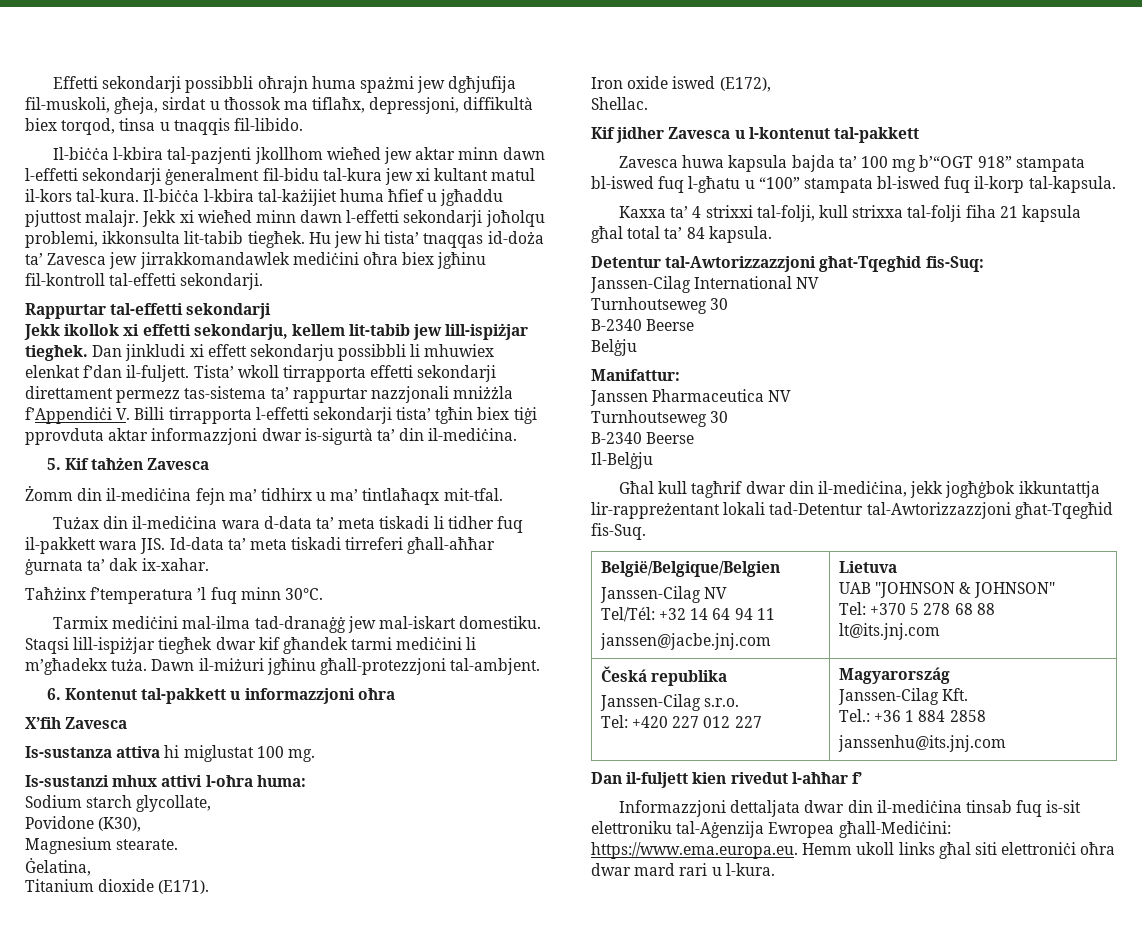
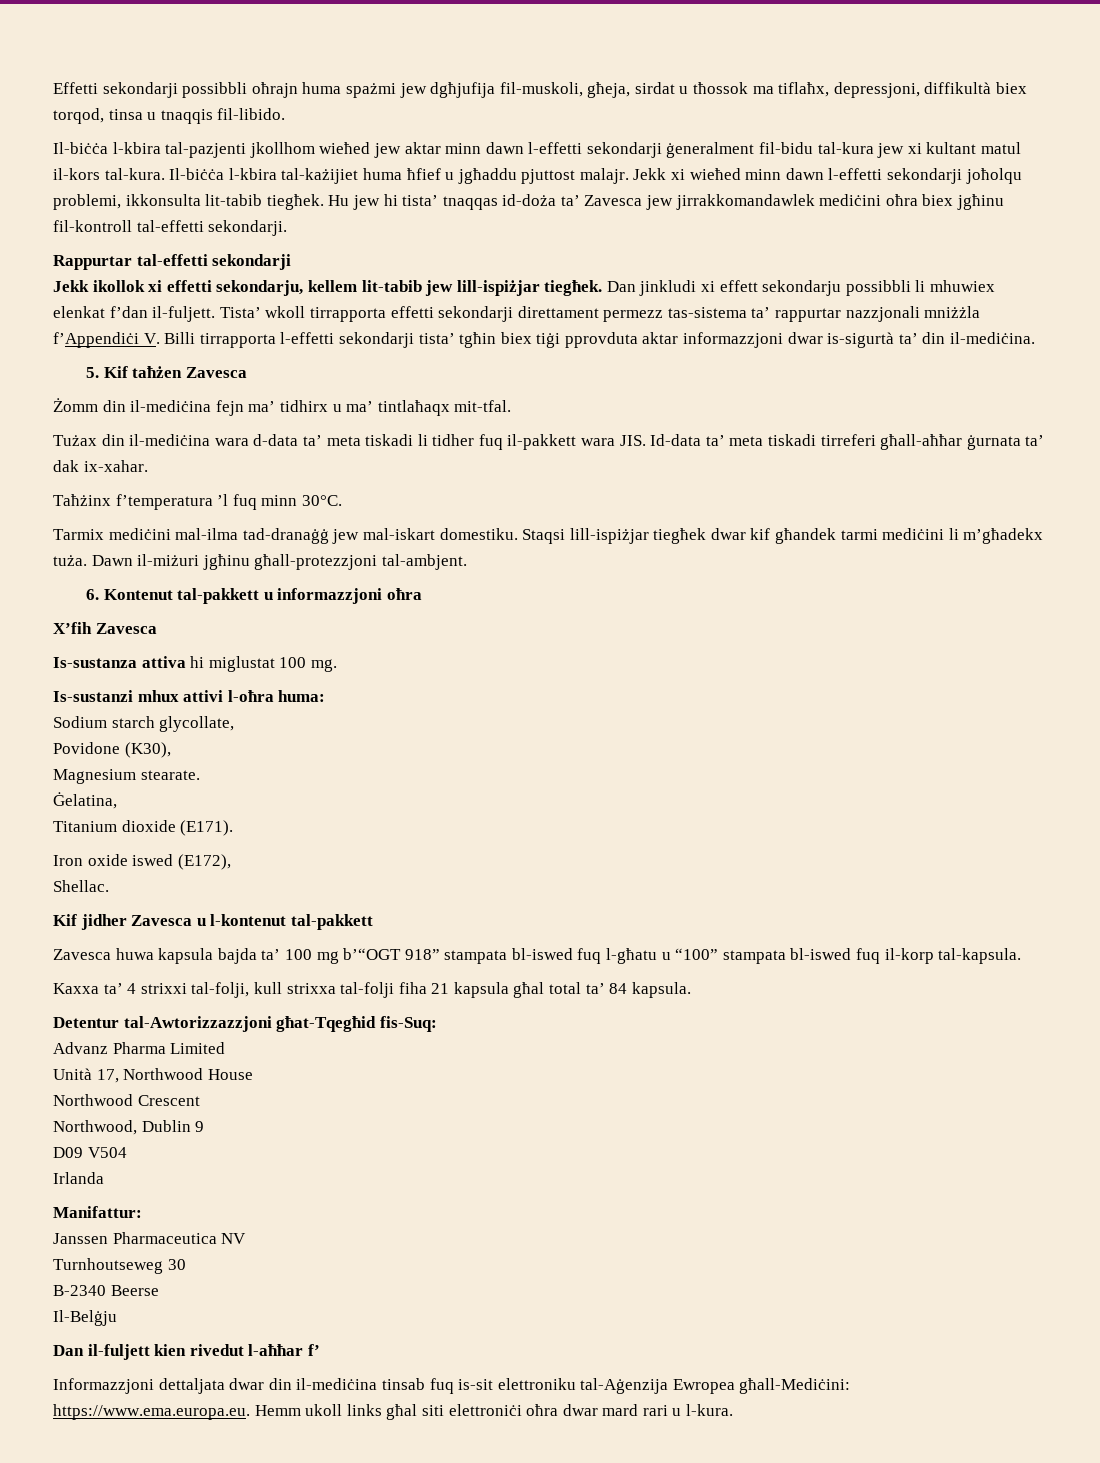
- Janssen-Cilag International NV
- Turnhoutseweg 30
- B-2340 Beerse
- Belġju
+ Advanz Pharma Limited
+ Unità 17, Northwood House
+ Northwood Crescent
+ Northwood, Dublin 9
+ D09 V504
+ Irlanda
- Għal kull tagħrif dwar din il-mediċina, jekk jogħġbok ikkuntattja lir-rappreżentant lokali tad-Detentur tal-Awtorizzazzjoni għat-Tqegħid fis-Suq.
- België/Belgique/Belgien
- Janssen-Cilag NV
- Tel/Tél: +32 14 64 94 11
- janssen@jacbe.jnj.com | Lietuva
- UAB "JOHNSON & JOHNSON"
- Tel: +370 5 278 68 88
- lt@its.jnj.com
- Česká republika
- Janssen-Cilag s.r.o.
- Tel: +420 227 012 227 | Magyarország
- Janssen-Cilag Kft.
- Tel.: +36 1 884 2858
- janssenhu@its.jnj.com

